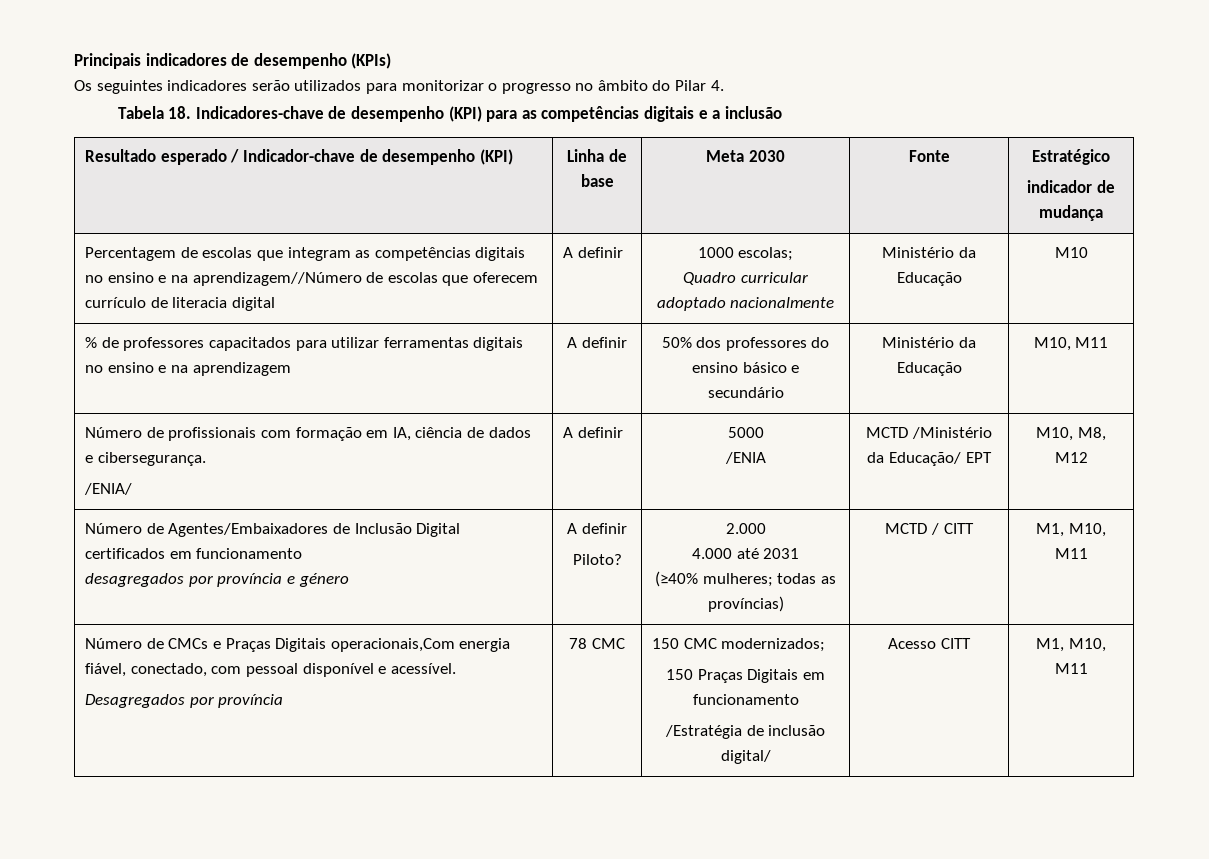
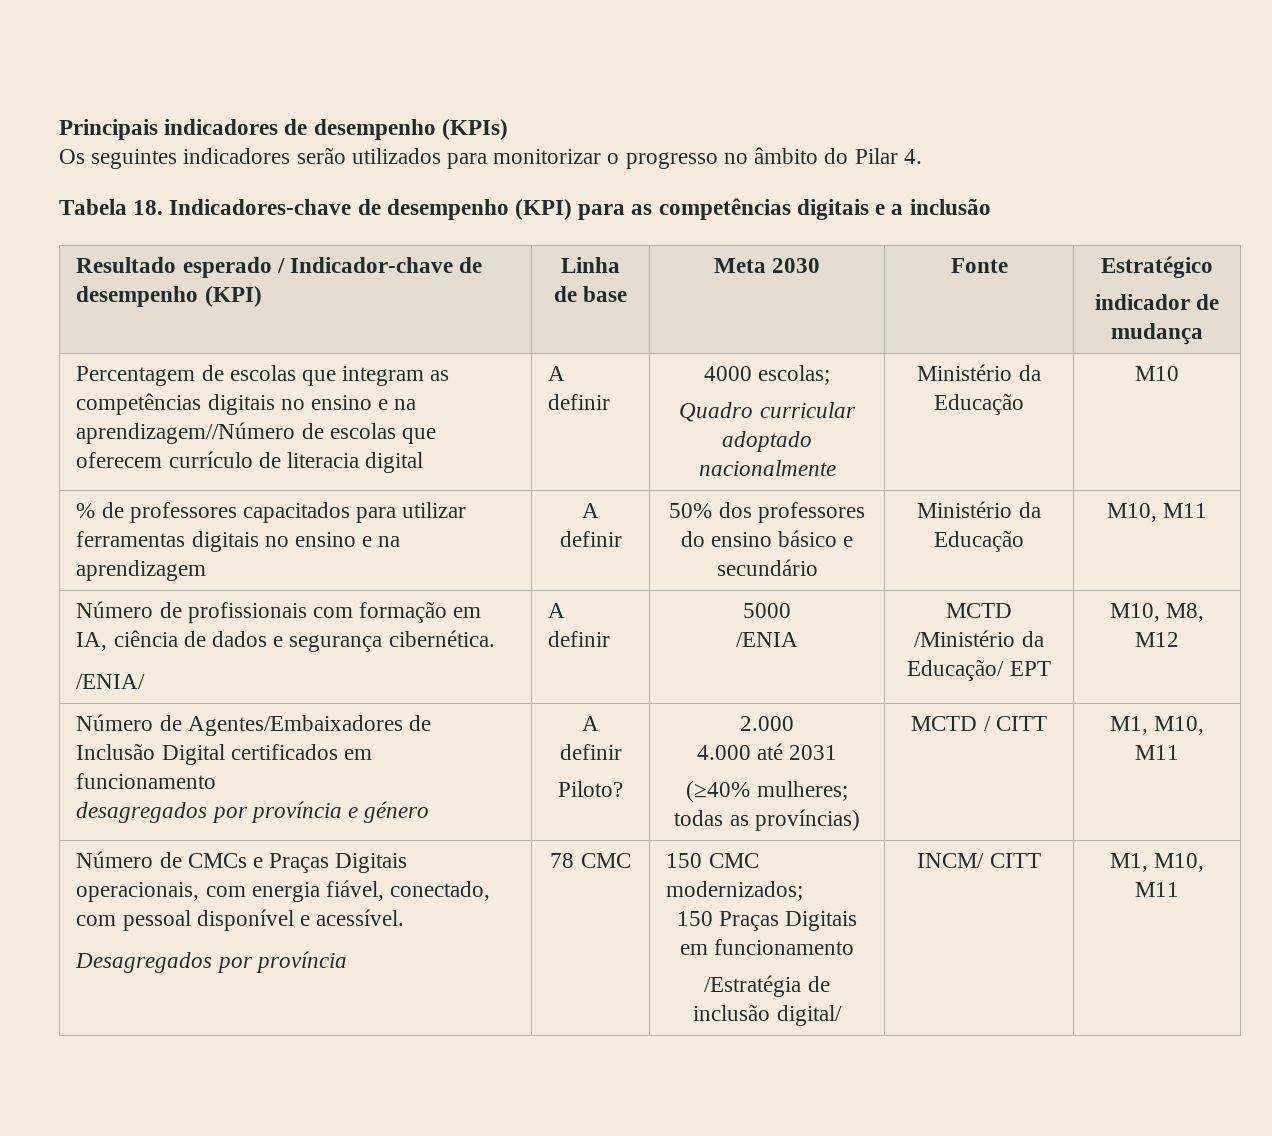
- Percentagem de escolas que integram as competências digitais no ensino e na aprendizagem//Número de escolas que oferecem currículo de literacia digital | A definir | 1000 escolas;
+ Percentagem de escolas que integram as competências digitais no ensino e na aprendizagem//Número de escolas que oferecem currículo de literacia digital | A definir | 4000 escolas;
- Número de profissionais com formação em IA, ciência de dados e cibersegurança.
+ Número de profissionais com formação em IA, ciência de dados e segurança cibernética.
- Número de CMCs e Praças Digitais operacionais,Com energia fiável, conectado, com pessoal disponível e acessível.
+ Número de CMCs e Praças Digitais operacionais, com energia fiável, conectado, com pessoal disponível e acessível.
  Desagregados por província | 78 CMC | 150 CMC modernizados;
  150 Praças Digitais em funcionamento
- /Estratégia de inclusão digital/ | Acesso CITT | M1, M10, M11
+ /Estratégia de inclusão digital/ | INCM/ CITT | M1, M10, M11

